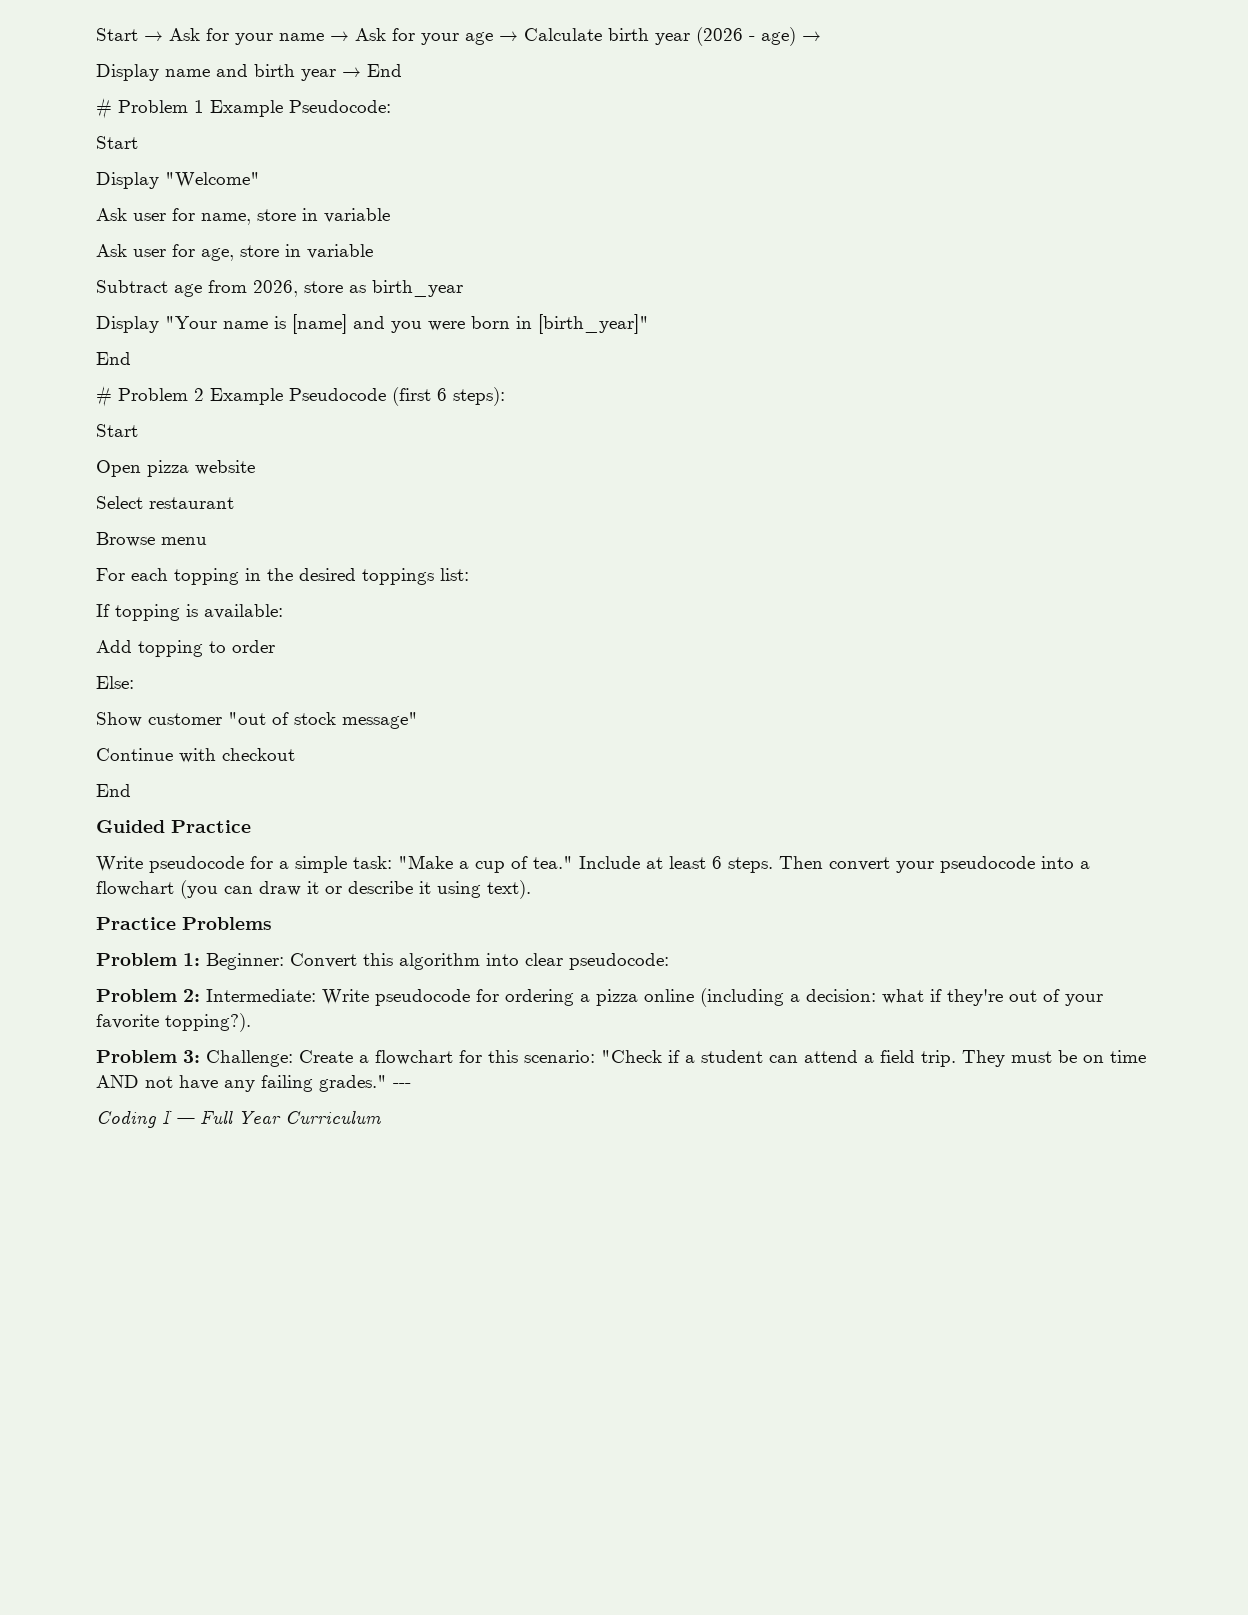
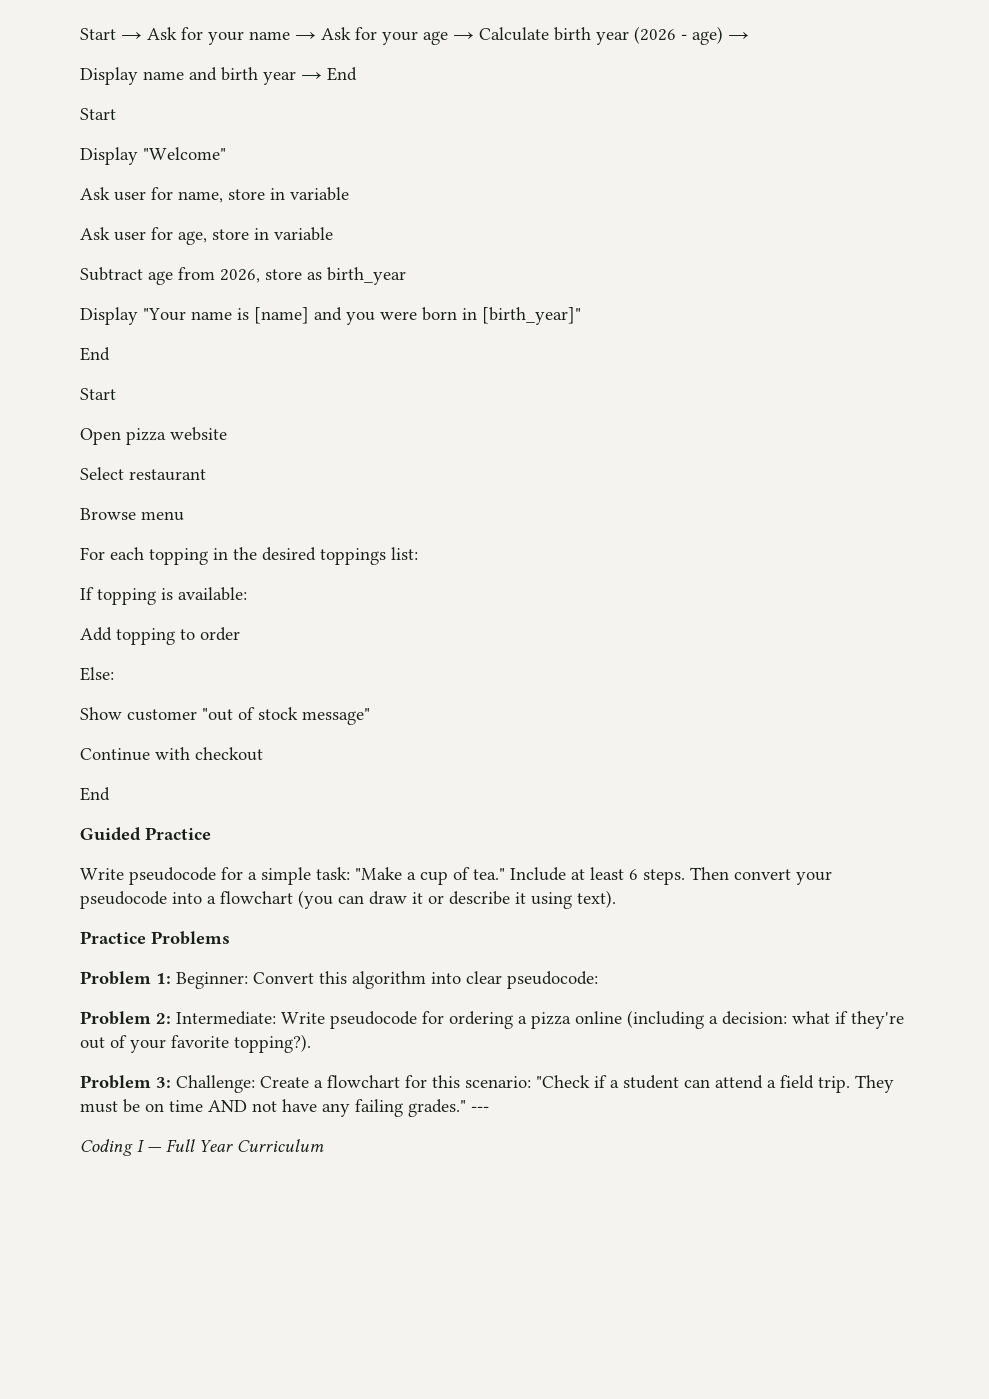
- # Problem 1 Example Pseudocode:
- # Problem 2 Example Pseudocode (first 6 steps):

